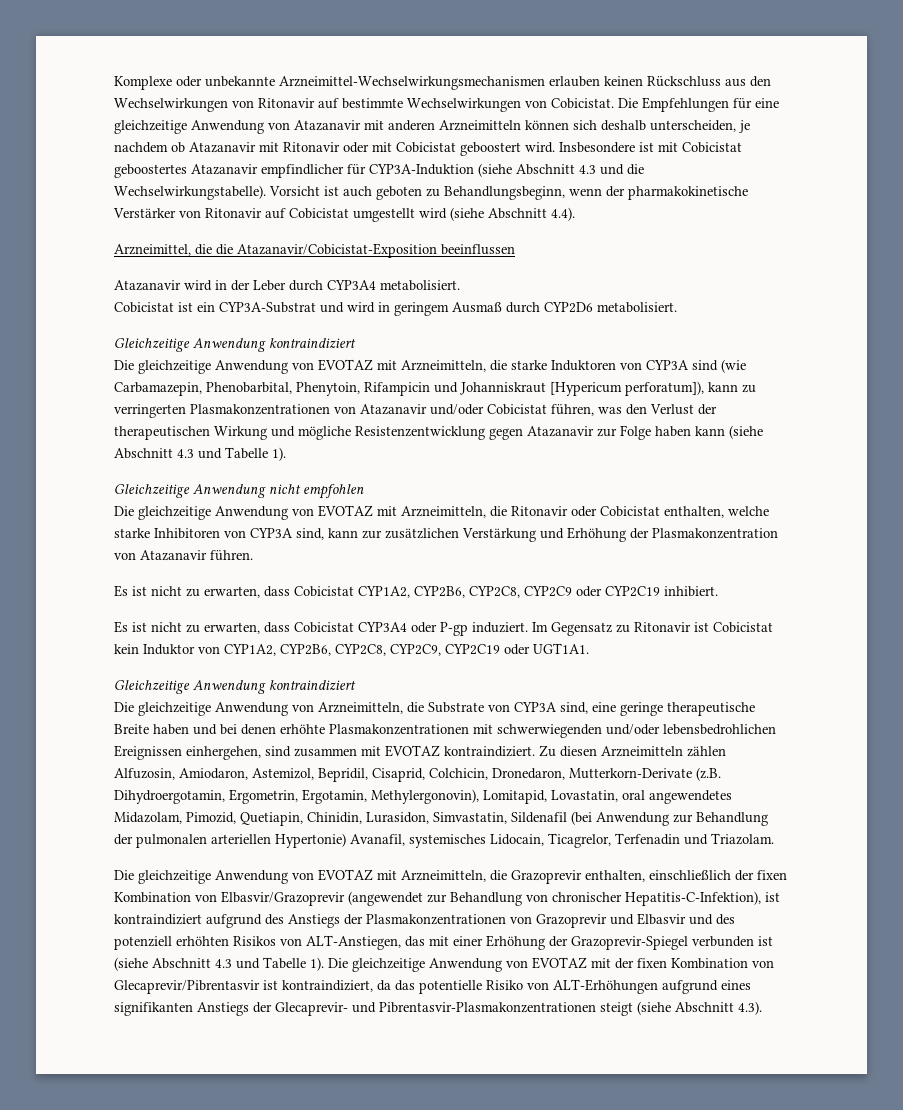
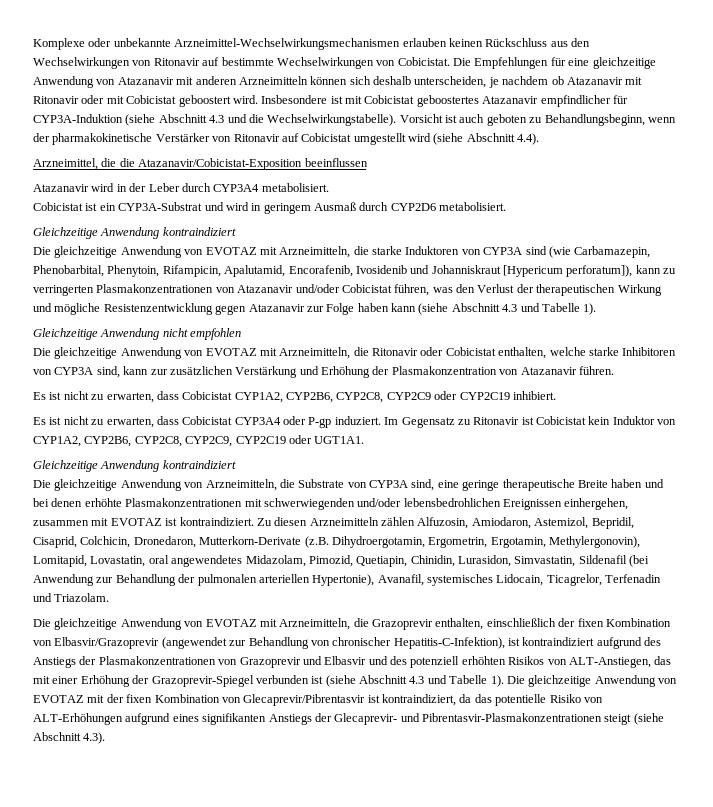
- Die gleichzeitige Anwendung von EVOTAZ mit Arzneimitteln, die starke Induktoren von CYP3A sind (wie Carbamazepin, Phenobarbital, Phenytoin, Rifampicin und Johanniskraut [Hypericum perforatum]), kann zu verringerten Plasmakonzentrationen von Atazanavir und/oder Cobicistat führen, was den Verlust der therapeutischen Wirkung und mögliche Resistenzentwicklung gegen Atazanavir zur Folge haben kann (siehe Abschnitt 4.3 und Tabelle 1).
+ Die gleichzeitige Anwendung von EVOTAZ mit Arzneimitteln, die starke Induktoren von CYP3A sind (wie Carbamazepin, Phenobarbital, Phenytoin, Rifampicin, Apalutamid, Encorafenib, Ivosidenib und Johanniskraut [Hypericum perforatum]), kann zu verringerten Plasmakonzentrationen von Atazanavir und/oder Cobicistat führen, was den Verlust der therapeutischen Wirkung und mögliche Resistenzentwicklung gegen Atazanavir zur Folge haben kann (siehe Abschnitt 4.3 und Tabelle 1).
- Die gleichzeitige Anwendung von Arzneimitteln, die Substrate von CYP3A sind, eine geringe therapeutische Breite haben und bei denen erhöhte Plasmakonzentrationen mit schwerwiegenden und/oder lebensbedrohlichen Ereignissen einhergehen, sind zusammen mit EVOTAZ kontraindiziert.
+ Die gleichzeitige Anwendung von Arzneimitteln, die Substrate von CYP3A sind, eine geringe therapeutische Breite haben und bei denen erhöhte Plasmakonzentrationen mit schwerwiegenden und/oder lebensbedrohlichen Ereignissen einhergehen, zusammen mit EVOTAZ ist kontraindiziert.
- Zu diesen Arzneimitteln zählen Alfuzosin, Amiodaron, Astemizol, Bepridil, Cisaprid, Colchicin, Dronedaron, Mutterkorn-Derivate (z.B. Dihydroergotamin, Ergometrin, Ergotamin, Methylergonovin), Lomitapid, Lovastatin, oral angewendetes Midazolam, Pimozid, Quetiapin, Chinidin, Lurasidon, Simvastatin, Sildenafil (bei Anwendung zur Behandlung der pulmonalen arteriellen Hypertonie) Avanafil, systemisches Lidocain, Ticagrelor, Terfenadin und Triazolam.
+ Zu diesen Arzneimitteln zählen Alfuzosin, Amiodaron, Astemizol, Bepridil, Cisaprid, Colchicin, Dronedaron, Mutterkorn-Derivate (z.B. Dihydroergotamin, Ergometrin, Ergotamin, Methylergonovin), Lomitapid, Lovastatin, oral angewendetes Midazolam, Pimozid, Quetiapin, Chinidin, Lurasidon, Simvastatin, Sildenafil (bei Anwendung zur Behandlung der pulmonalen arteriellen Hypertonie), Avanafil, systemisches Lidocain, Ticagrelor, Terfenadin und Triazolam.

